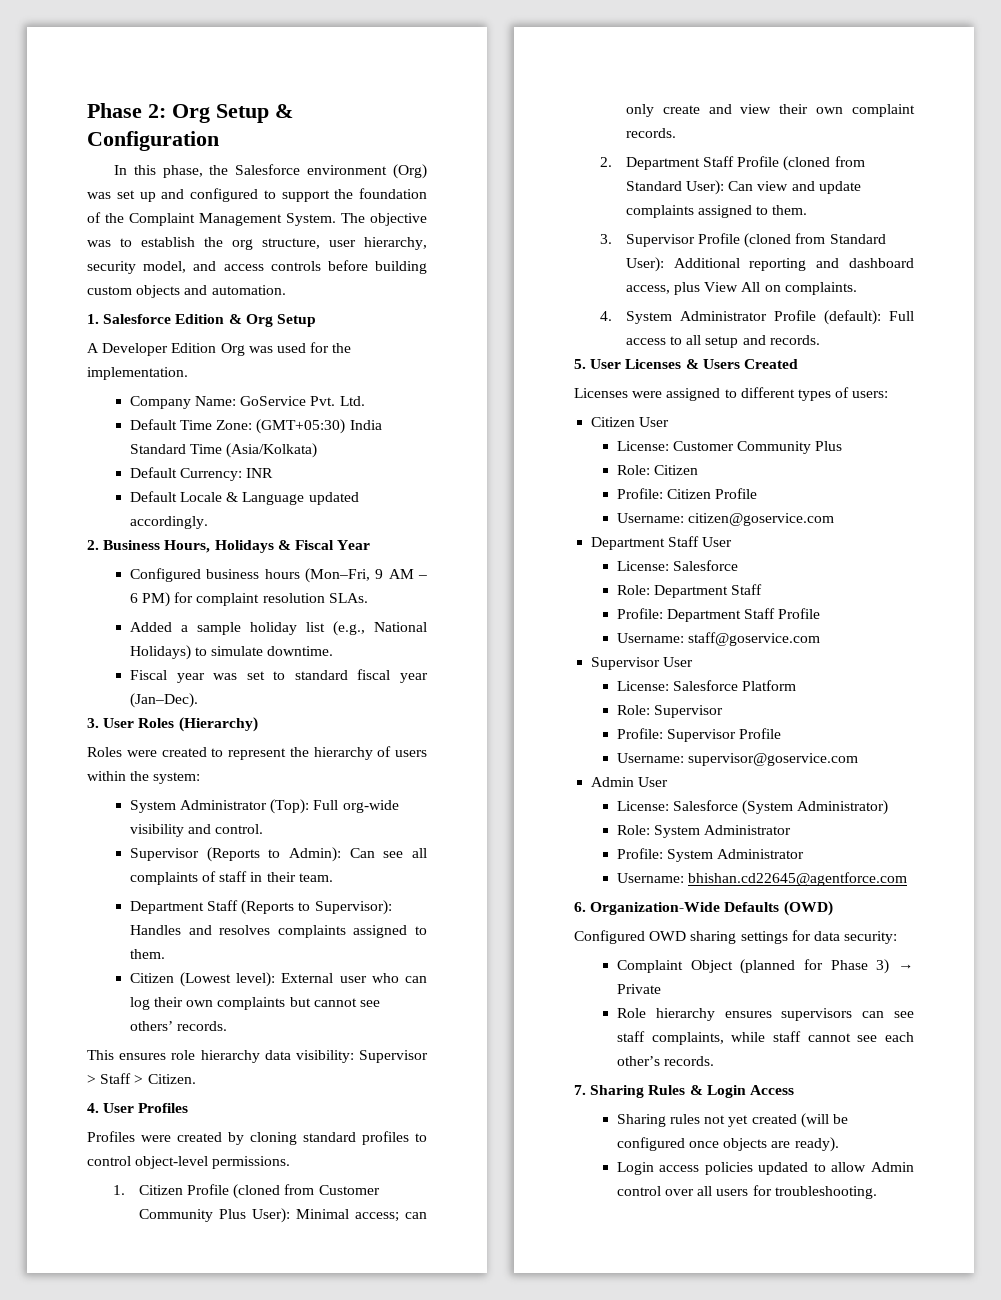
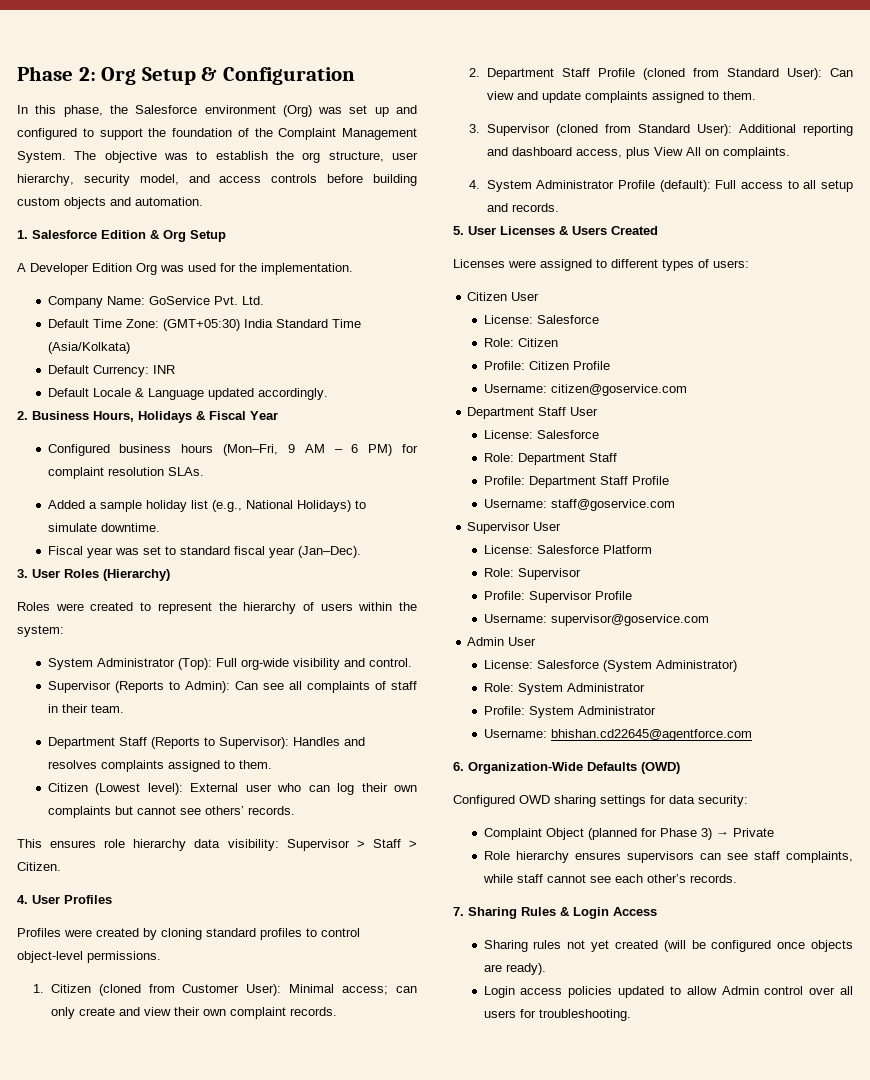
- 1. Citizen Profile (cloned from Customer Community Plus User): Minimal access; can only create and view their own complaint records.
+ 1. Citizen (cloned from Customer User): Minimal access; can only create and view their own complaint records.
- 3. Supervisor Profile (cloned from Standard User): Additional reporting and dashboard access, plus View All on complaints.
+ 3. Supervisor (cloned from Standard User): Additional reporting and dashboard access, plus View All on complaints.
  Citizen User
- License: Customer Community Plus
+ License: Salesforce

